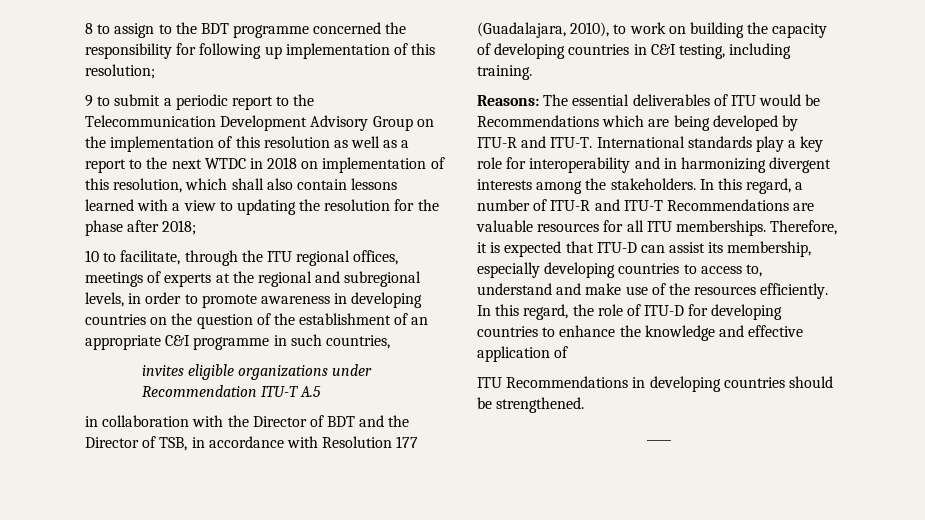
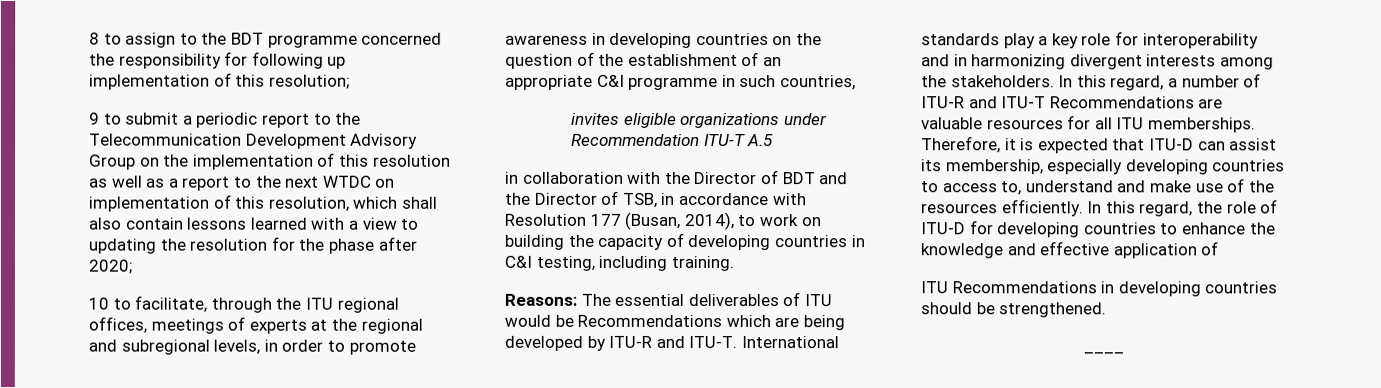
- 9 to submit a periodic report to the Telecommunication Development Advisory Group on the implementation of this resolution as well as a report to the next WTDC in 2018 on implementation of this resolution, which shall also contain lessons learned with a view to updating the resolution for the phase after 2018;
+ 9 to submit a periodic report to the Telecommunication Development Advisory Group on the implementation of this resolution as well as a report to the next WTDC on implementation of this resolution, which shall also contain lessons learned with a view to updating the resolution for the phase after 2020;
- in collaboration with the Director of BDT and the Director of TSB, in accordance with Resolution 177 (Guadalajara, 2010), to work on building the capacity of developing countries in C&I testing, including training.
+ in collaboration with the Director of BDT and the Director of TSB, in accordance with Resolution 177 (Busan, 2014), to work on building the capacity of developing countries in C&I testing, including training.

